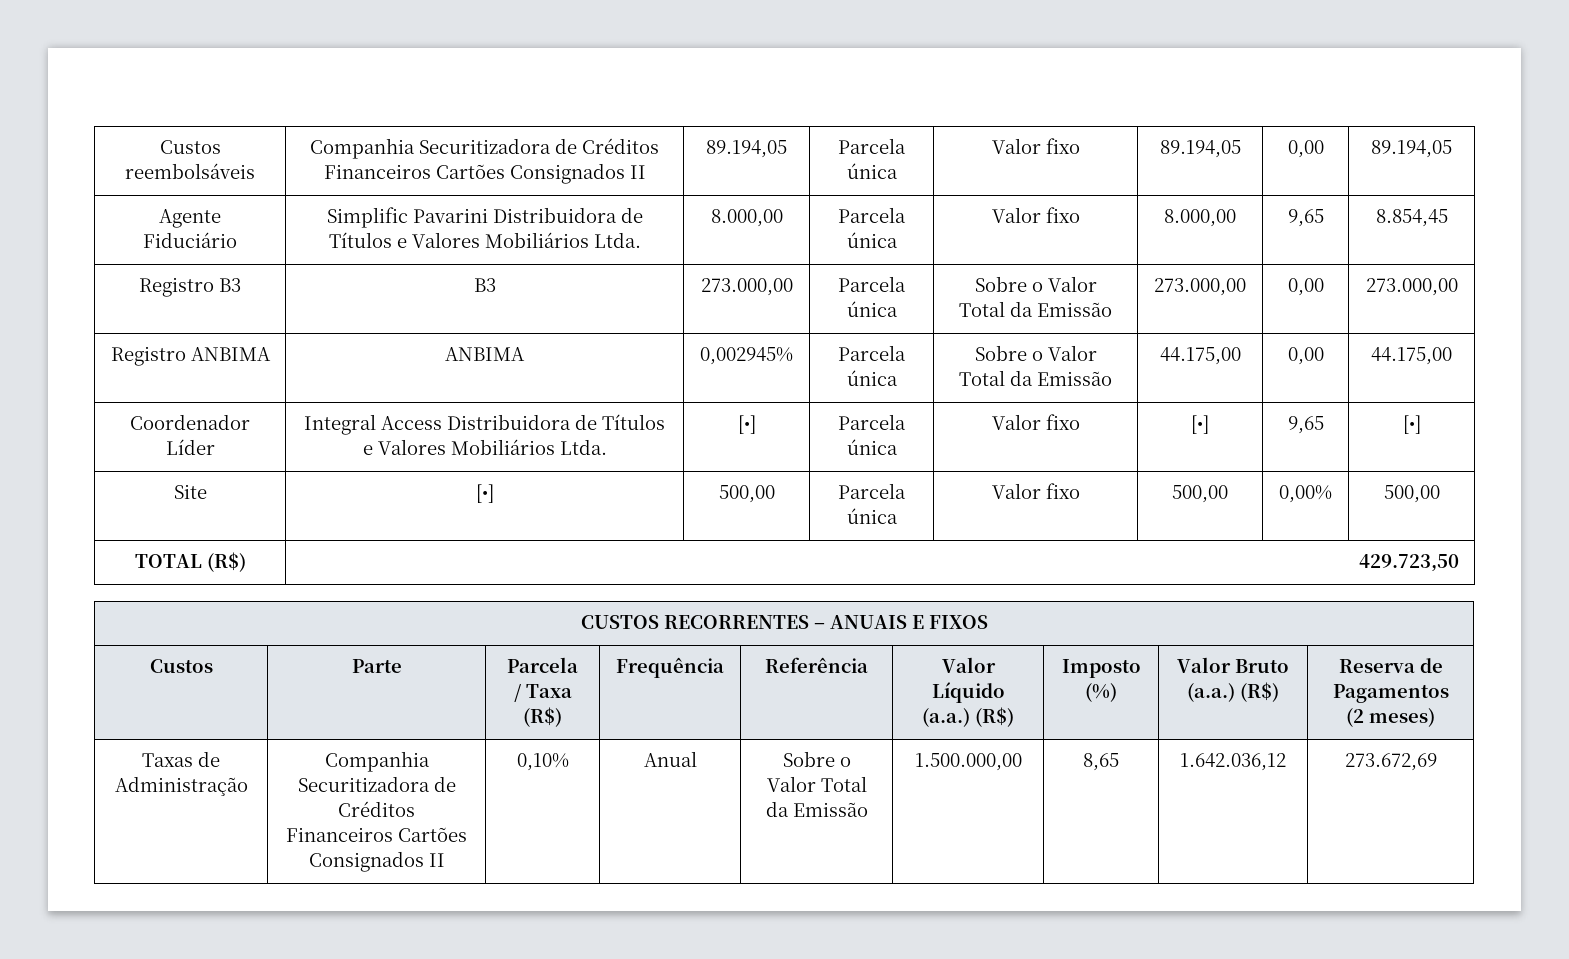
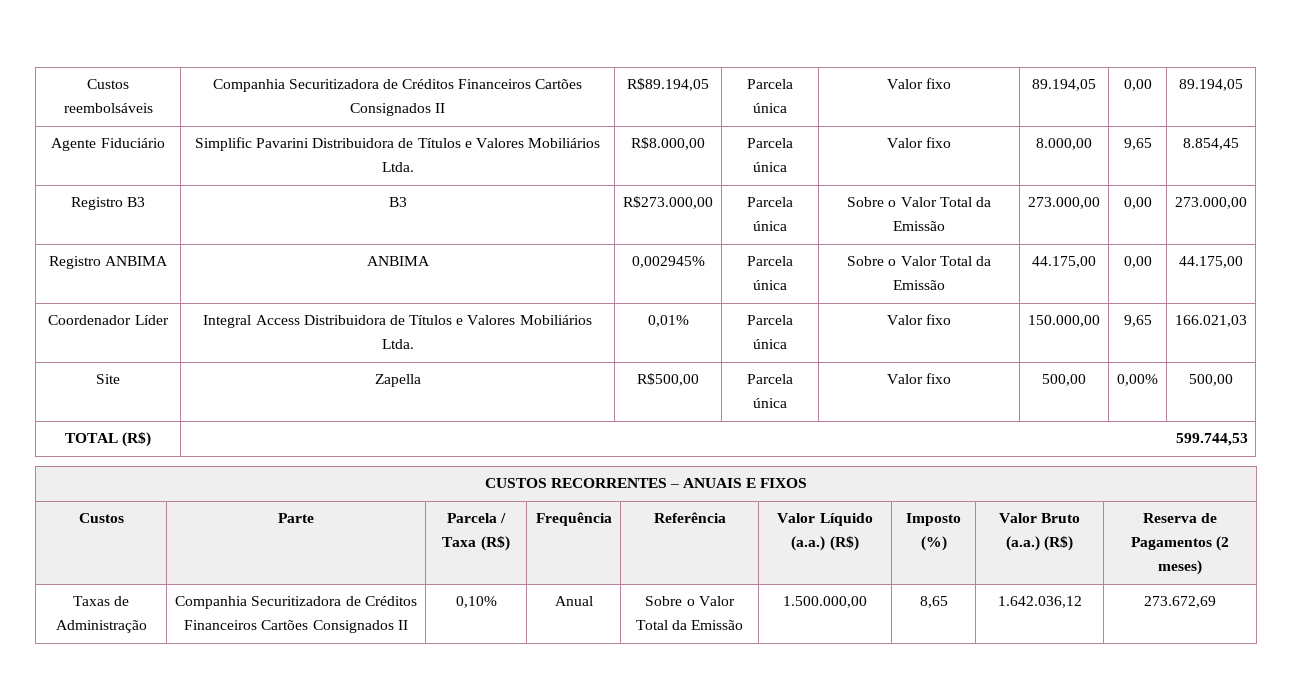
- Custos reembolsáveis | Companhia Securitizadora de Créditos Financeiros Cartões Consignados II | 89.194,05 | Parcela única | Valor fixo | 89.194,05 | 0,00 | 89.194,05
+ Custos reembolsáveis | Companhia Securitizadora de Créditos Financeiros Cartões Consignados II | R$89.194,05 | Parcela única | Valor fixo | 89.194,05 | 0,00 | 89.194,05
- Agente Fiduciário | Simplific Pavarini Distribuidora de Títulos e Valores Mobiliários Ltda. | 8.000,00 | Parcela única | Valor fixo | 8.000,00 | 9,65 | 8.854,45
+ Agente Fiduciário | Simplific Pavarini Distribuidora de Títulos e Valores Mobiliários Ltda. | R$8.000,00 | Parcela única | Valor fixo | 8.000,00 | 9,65 | 8.854,45
- Registro B3 | B3 | 273.000,00 | Parcela única | Sobre o Valor Total da Emissão | 273.000,00 | 0,00 | 273.000,00
+ Registro B3 | B3 | R$273.000,00 | Parcela única | Sobre o Valor Total da Emissão | 273.000,00 | 0,00 | 273.000,00
- Coordenador Líder | Integral Access Distribuidora de Títulos e Valores Mobiliários Ltda. | [•] | Parcela única | Valor fixo | [•] | 9,65 | [•]
+ Coordenador Líder | Integral Access Distribuidora de Títulos e Valores Mobiliários Ltda. | 0,01% | Parcela única | Valor fixo | 150.000,00 | 9,65 | 166.021,03
- Site | [•] | 500,00 | Parcela única | Valor fixo | 500,00 | 0,00% | 500,00
+ Site | Zapella | R$500,00 | Parcela única | Valor fixo | 500,00 | 0,00% | 500,00
- TOTAL (R$) | 429.723,50
+ TOTAL (R$) | 599.744,53

